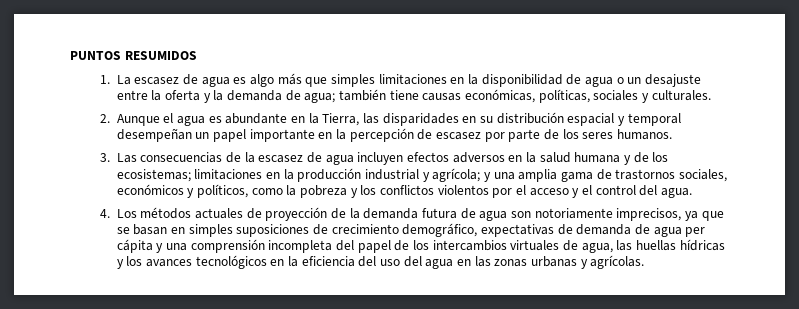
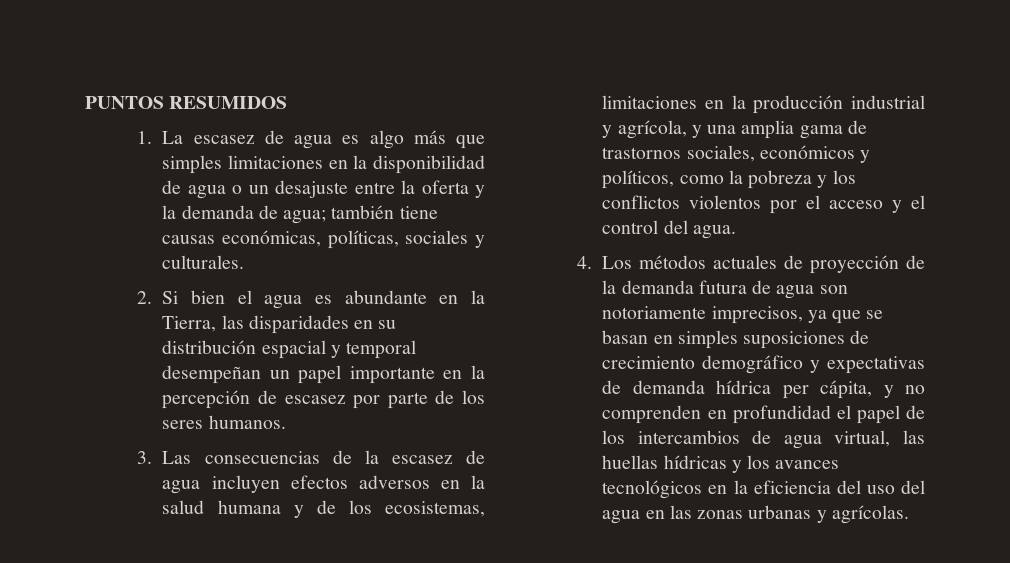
- 2. Aunque el agua es abundante en la Tierra, las disparidades en su distribución espacial y temporal desempeñan un papel importante en la percepción de escasez por parte de los seres humanos.
+ 2. Si bien el agua es abundante en la Tierra, las disparidades en su distribución espacial y temporal desempeñan un papel importante en la percepción de escasez por parte de los seres humanos.
- 3. Las consecuencias de la escasez de agua incluyen efectos adversos en la salud humana y de los ecosistemas; limitaciones en la producción industrial y agrícola; y una amplia gama de trastornos sociales, económicos y políticos, como la pobreza y los conflictos violentos por el acceso y el control del agua.
+ 3. Las consecuencias de la escasez de agua incluyen efectos adversos en la salud humana y de los ecosistemas, limitaciones en la producción industrial y agrícola, y una amplia gama de trastornos sociales, económicos y políticos, como la pobreza y los conflictos violentos por el acceso y el control del agua.
- 4. Los métodos actuales de proyección de la demanda futura de agua son notoriamente imprecisos, ya que se basan en simples suposiciones de crecimiento demográfico, expectativas de demanda de agua per cápita y una comprensión incompleta del papel de los intercambios virtuales de agua, las huellas hídricas y los avances tecnológicos en la eficiencia del uso del agua en las zonas urbanas y agrícolas.
+ 4. Los métodos actuales de proyección de la demanda futura de agua son notoriamente imprecisos, ya que se basan en simples suposiciones de crecimiento demográfico y expectativas de demanda hídrica per cápita, y no comprenden en profundidad el papel de los intercambios de agua virtual, las huellas hídricas y los avances tecnológicos en la eficiencia del uso del agua en las zonas urbanas y agrícolas.

